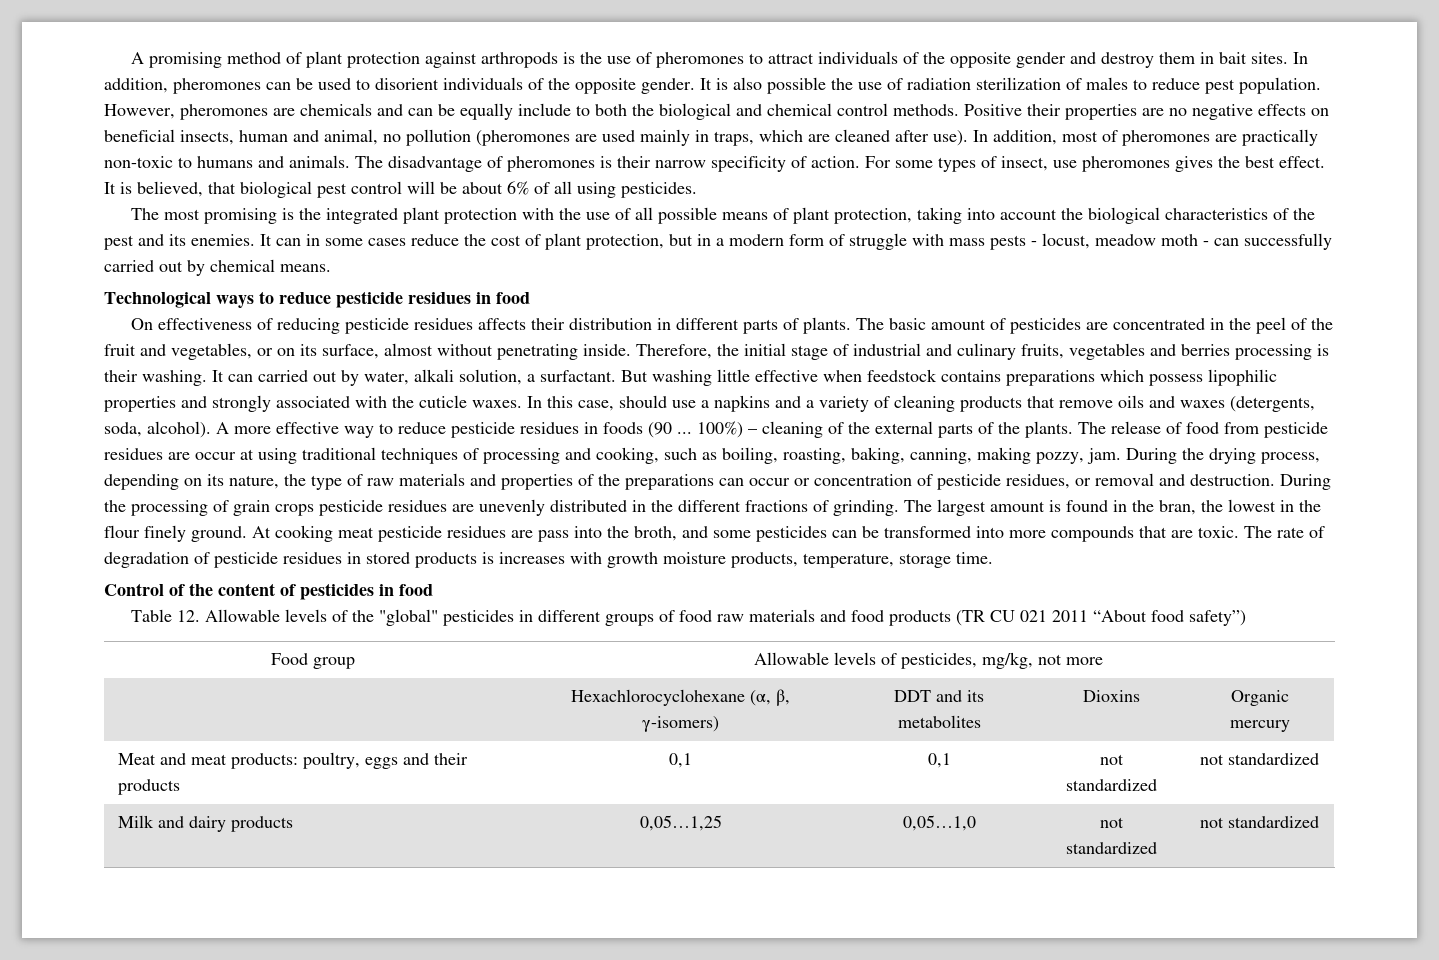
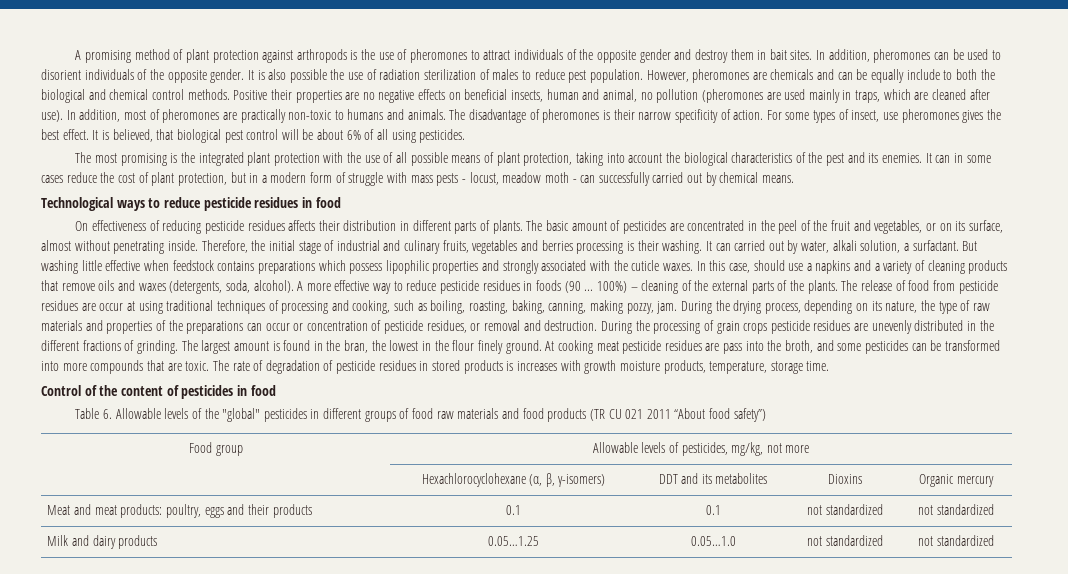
- Table 12. Allowable levels of the "global" pesticides in different groups of food raw materials and food products (TR CU 021 2011 “About food safety”)
+ Table 6. Allowable levels of the "global" pesticides in different groups of food raw materials and food products (TR CU 021 2011 “About food safety”)
- Meat and meat products: poultry, eggs and their products | 0,1 | 0,1 | not standardized | not standardized
+ Meat and meat products: poultry, eggs and their products | 0.1 | 0.1 | not standardized | not standardized
- Milk and dairy products | 0,05…1,25 | 0,05…1,0 | not standardized | not standardized
+ Milk and dairy products | 0.05…1.25 | 0.05…1.0 | not standardized | not standardized

